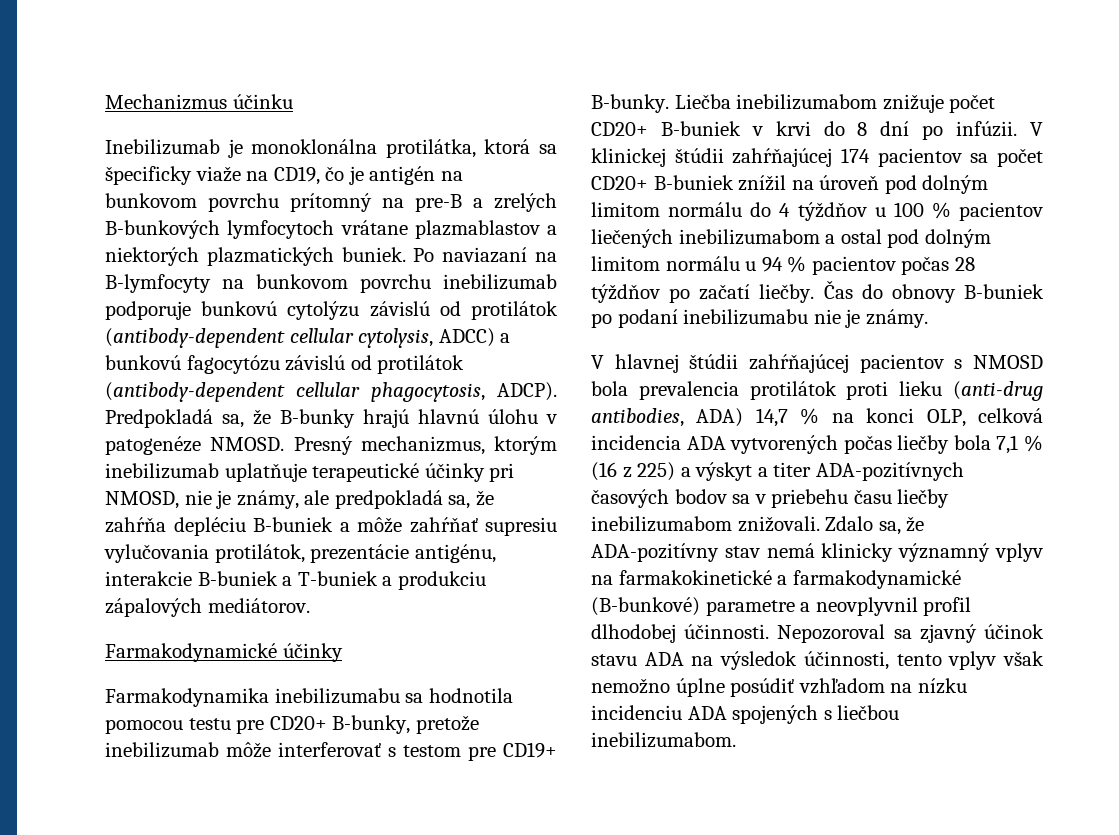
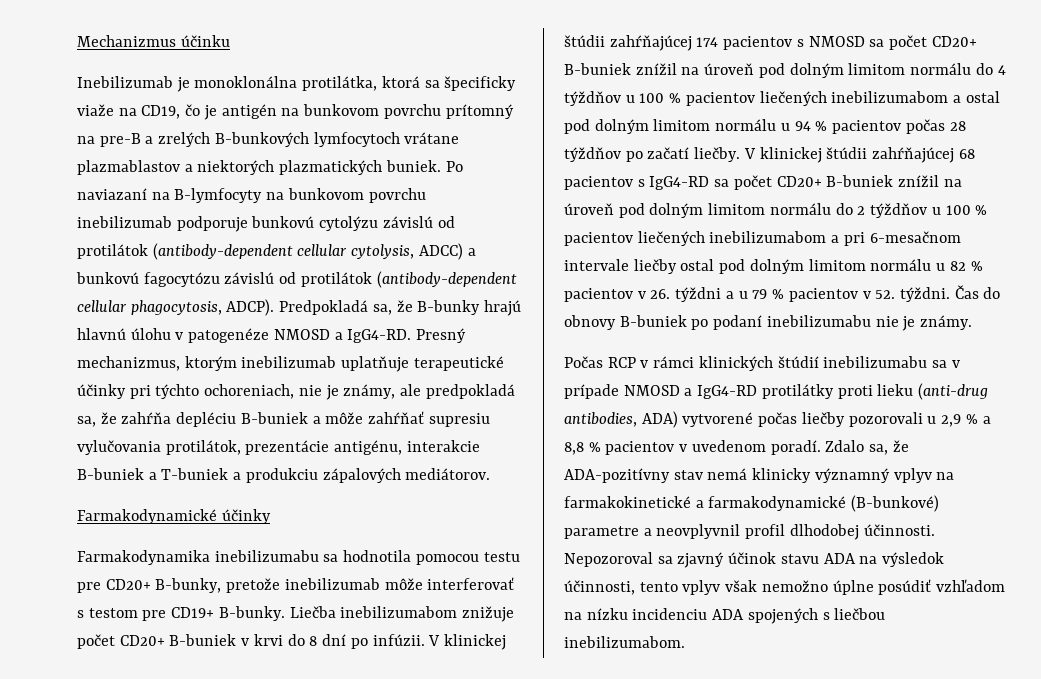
- Predpokladá sa, že B-bunky hrajú hlavnú úlohu v patogenéze NMOSD.
+ Predpokladá sa, že B-bunky hrajú hlavnú úlohu v patogenéze NMOSD a IgG4-RD.
- Presný mechanizmus, ktorým inebilizumab uplatňuje terapeutické účinky pri NMOSD, nie je známy, ale predpokladá sa, že zahŕňa depléciu B-buniek a môže zahŕňať supresiu vylučovania protilátok, prezentácie antigénu, interakcie B-buniek a T-buniek a produkciu zápalových mediátorov.
+ Presný mechanizmus, ktorým inebilizumab uplatňuje terapeutické účinky pri týchto ochoreniach, nie je známy, ale predpokladá sa, že zahŕňa depléciu B-buniek a môže zahŕňať supresiu vylučovania protilátok, prezentácie antigénu, interakcie B-buniek a T-buniek a produkciu zápalových mediátorov.
- V klinickej štúdii zahŕňajúcej 174 pacientov sa počet CD20+ B-buniek znížil na úroveň pod dolným limitom normálu do 4 týždňov u 100 % pacientov liečených inebilizumabom a ostal pod dolným limitom normálu u 94 % pacientov počas 28 týždňov po začatí liečby.
+ V klinickej štúdii zahŕňajúcej 174 pacientov s NMOSD sa počet CD20+ B-buniek znížil na úroveň pod dolným limitom normálu do 4 týždňov u 100 % pacientov liečených inebilizumabom a ostal pod dolným limitom normálu u 94 % pacientov počas 28 týždňov po začatí liečby.
+ V klinickej štúdii zahŕňajúcej 68 pacientov s IgG4-RD sa počet CD20+ B-buniek znížil na úroveň pod dolným limitom normálu do 2 týždňov u 100 % pacientov liečených inebilizumabom a pri 6-mesačnom intervale liečby ostal pod dolným limitom normálu u 82 % pacientov v 26. týždni a u 79 % pacientov v 52. týždni.
- V hlavnej štúdii zahŕňajúcej pacientov s NMOSD bola prevalencia protilátok proti lieku (anti-drug antibodies, ADA) 14,7 % na konci OLP, celková incidencia ADA vytvorených počas liečby bola 7,1 % (16 z 225) a výskyt a titer ADA-pozitívnych časových bodov sa v priebehu času liečby inebilizumabom znižovali.
+ Počas RCP v rámci klinických štúdií inebilizumabu sa v prípade NMOSD a IgG4-RD protilátky proti lieku (anti-drug antibodies, ADA) vytvorené počas liečby pozorovali u 2,9 % a 8,8 % pacientov v uvedenom poradí.

